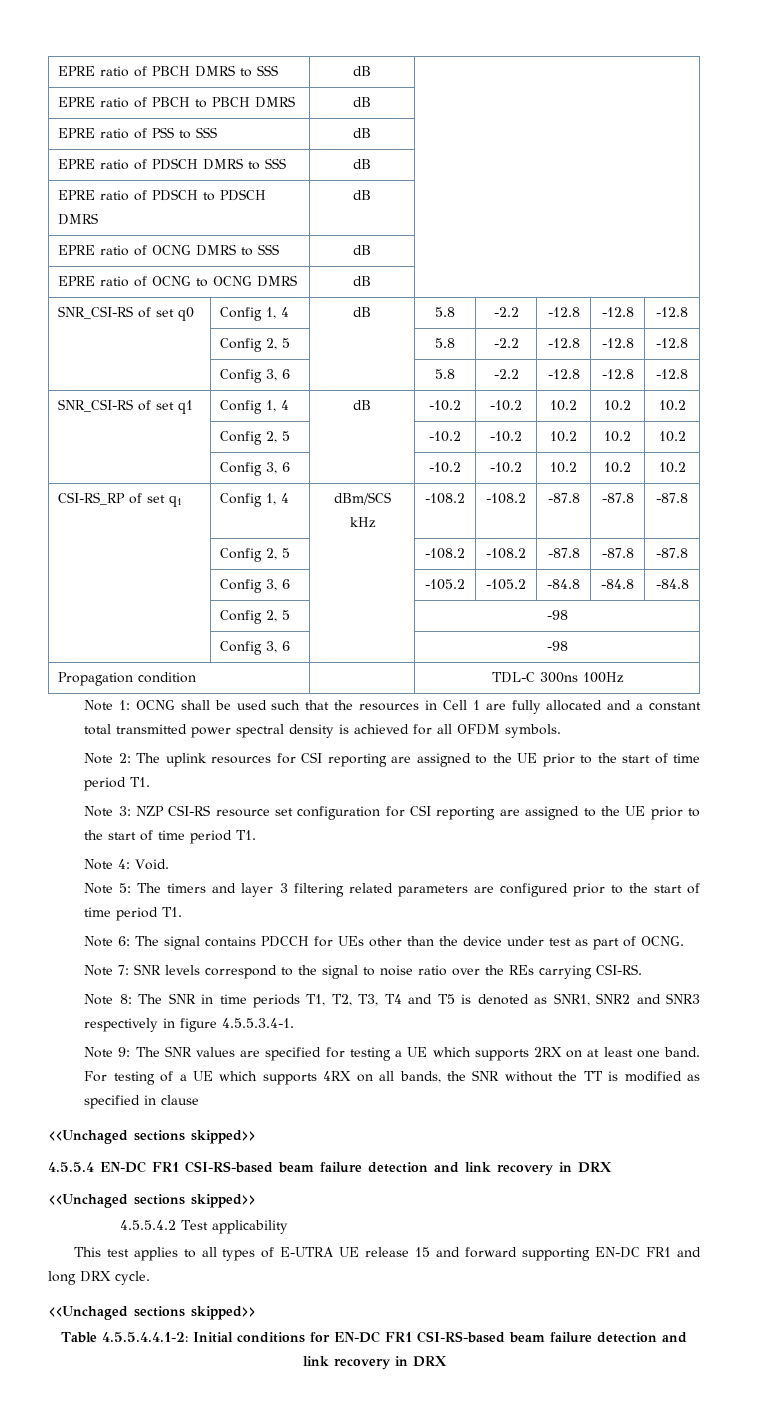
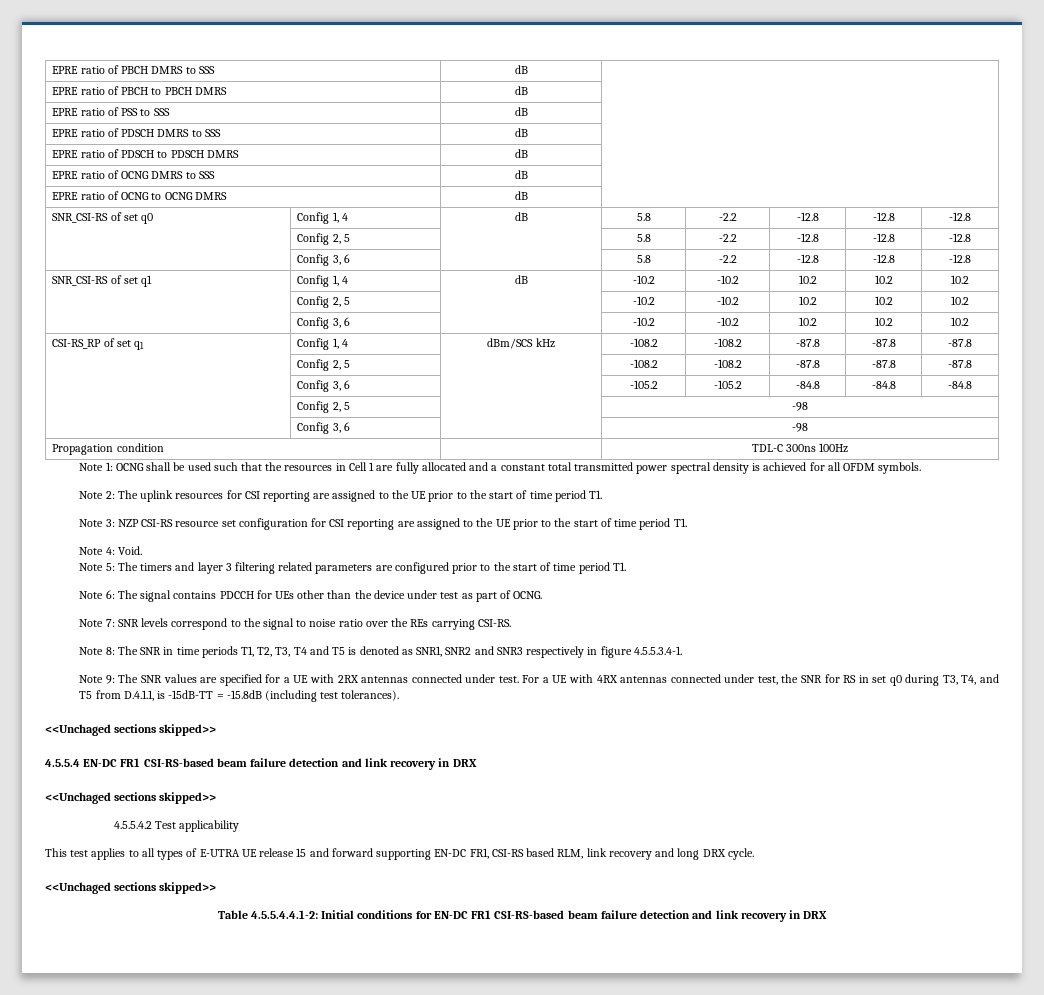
- Note 9: The SNR values are specified for testing a UE which supports 2RX on at least one band. For testing of a UE which supports 4RX on all bands, the SNR without the TT is modified as specified in clause
+ Note 9: The SNR values are specified for a UE with 2RX antennas connected under test. For a UE with 4RX antennas connected under test, the SNR for RS in set q0 during T3, T4, and T5 from D.4.1.1, is -15dB-TT = -15.8dB (including test tolerances).
- This test applies to all types of E-UTRA UE release 15 and forward supporting EN-DC FR1 and long DRX cycle.
+ This test applies to all types of E-UTRA UE release 15 and forward supporting EN-DC FR1, CSI-RS based RLM, link recovery and long DRX cycle.

